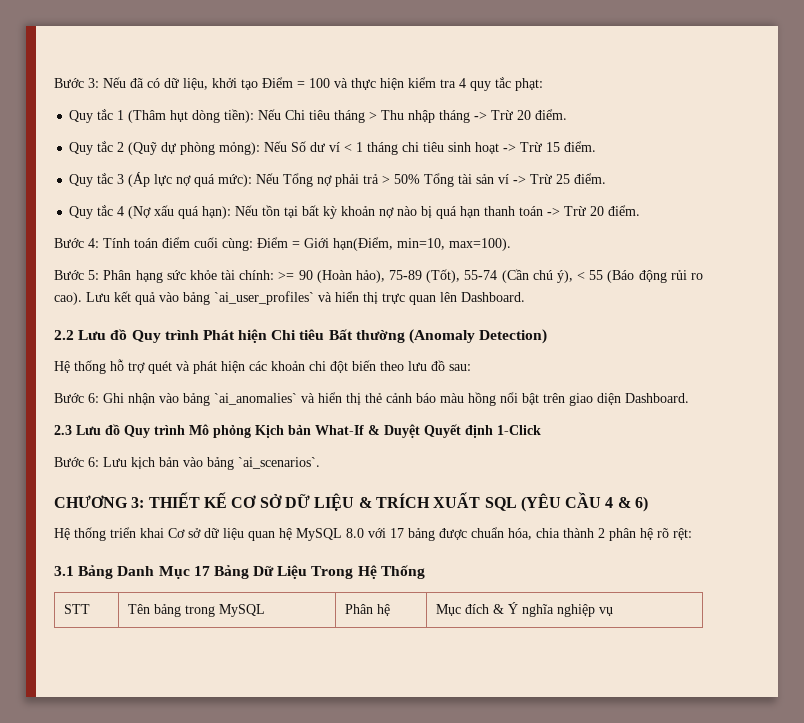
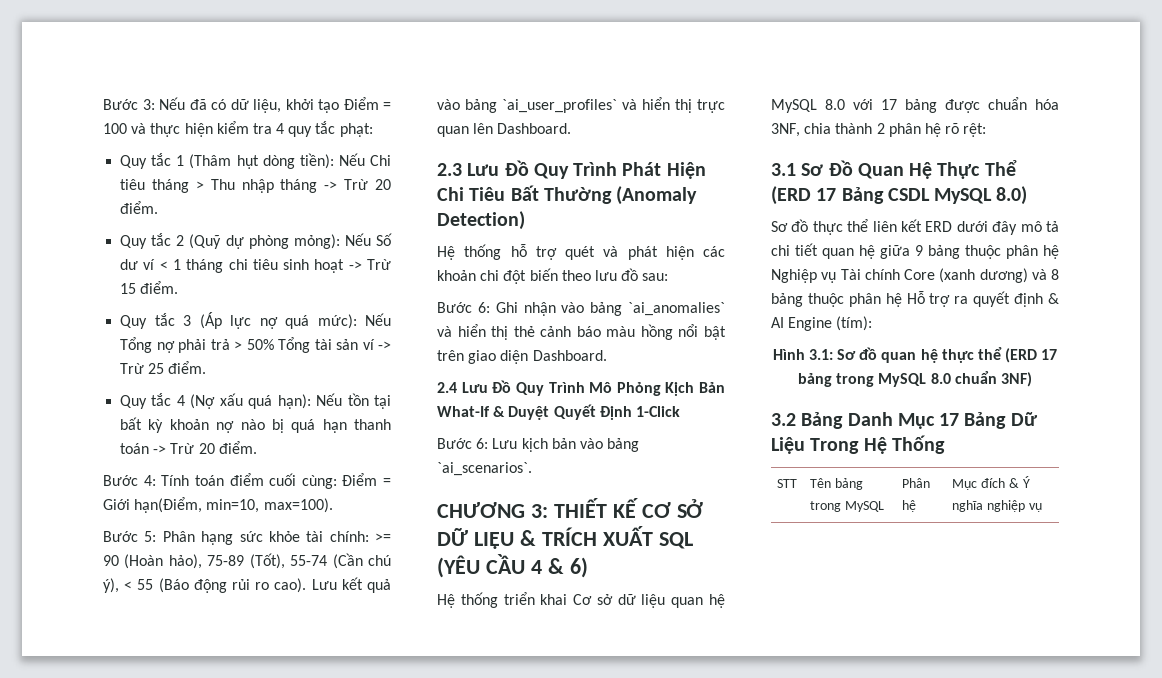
- 2.2 Lưu đồ Quy trình Phát hiện Chi tiêu Bất thường (Anomaly Detection)
+ 2.3 Lưu Đồ Quy Trình Phát Hiện Chi Tiêu Bất Thường (Anomaly Detection)
- 2.3 Lưu đồ Quy trình Mô phỏng Kịch bản What-If & Duyệt Quyết định 1-Click
+ 2.4 Lưu Đồ Quy Trình Mô Phỏng Kịch Bản What-If & Duyệt Quyết Định 1-Click
- Hệ thống triển khai Cơ sở dữ liệu quan hệ MySQL 8.0 với 17 bảng được chuẩn hóa, chia thành 2 phân hệ rõ rệt:
+ Hệ thống triển khai Cơ sở dữ liệu quan hệ MySQL 8.0 với 17 bảng được chuẩn hóa 3NF, chia thành 2 phân hệ rõ rệt:
- 3.1 Bảng Danh Mục 17 Bảng Dữ Liệu Trong Hệ Thống
+ 3.1 Sơ Đồ Quan Hệ Thực Thể (ERD 17 Bảng CSDL MySQL 8.0)
+ Sơ đồ thực thể liên kết ERD dưới đây mô tả chi tiết quan hệ giữa 9 bảng thuộc phân hệ Nghiệp vụ Tài chính Core (xanh dương) và 8 bảng thuộc phân hệ Hỗ trợ ra quyết định & AI Engine (tím):
+ Hình 3.1: Sơ đồ quan hệ thực thể (ERD 17 bảng trong MySQL 8.0 chuẩn 3NF)
+ 3.2 Bảng Danh Mục 17 Bảng Dữ Liệu Trong Hệ Thống

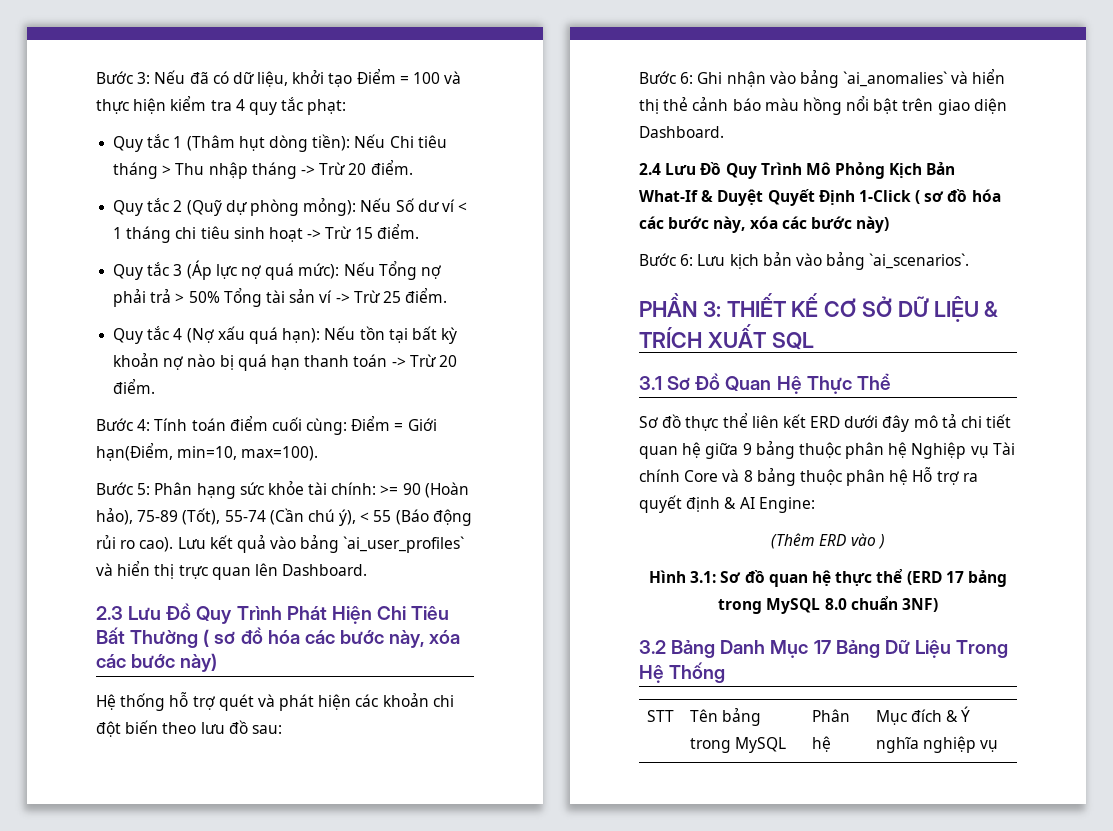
- 2.3 Lưu Đồ Quy Trình Phát Hiện Chi Tiêu Bất Thường (Anomaly Detection)
+ 2.3 Lưu Đồ Quy Trình Phát Hiện Chi Tiêu Bất Thường ( sơ đồ hóa các bước này, xóa các bước này)
- 2.4 Lưu Đồ Quy Trình Mô Phỏng Kịch Bản What-If & Duyệt Quyết Định 1-Click
+ 2.4 Lưu Đồ Quy Trình Mô Phỏng Kịch Bản What-If & Duyệt Quyết Định 1-Click ( sơ đồ hóa các bước này, xóa các bước này)
- CHƯƠNG 3: THIẾT KẾ CƠ SỞ DỮ LIỆU & TRÍCH XUẤT SQL (YÊU CẦU 4 & 6)
- Hệ thống triển khai Cơ sở dữ liệu quan hệ MySQL 8.0 với 17 bảng được chuẩn hóa 3NF, chia thành 2 phân hệ rõ rệt:
+ PHẦN 3: THIẾT KẾ CƠ SỞ DỮ LIỆU & TRÍCH XUẤT SQL
- 3.1 Sơ Đồ Quan Hệ Thực Thể (ERD 17 Bảng CSDL MySQL 8.0)
+ 3.1 Sơ Đồ Quan Hệ Thực Thể
- Sơ đồ thực thể liên kết ERD dưới đây mô tả chi tiết quan hệ giữa 9 bảng thuộc phân hệ Nghiệp vụ Tài chính Core (xanh dương) và 8 bảng thuộc phân hệ Hỗ trợ ra quyết định & AI Engine (tím):
+ Sơ đồ thực thể liên kết ERD dưới đây mô tả chi tiết quan hệ giữa 9 bảng thuộc phân hệ Nghiệp vụ Tài chính Core và 8 bảng thuộc phân hệ Hỗ trợ ra quyết định & AI Engine:
+ (Thêm ERD vào )

